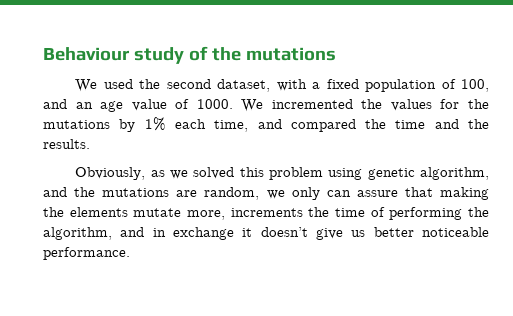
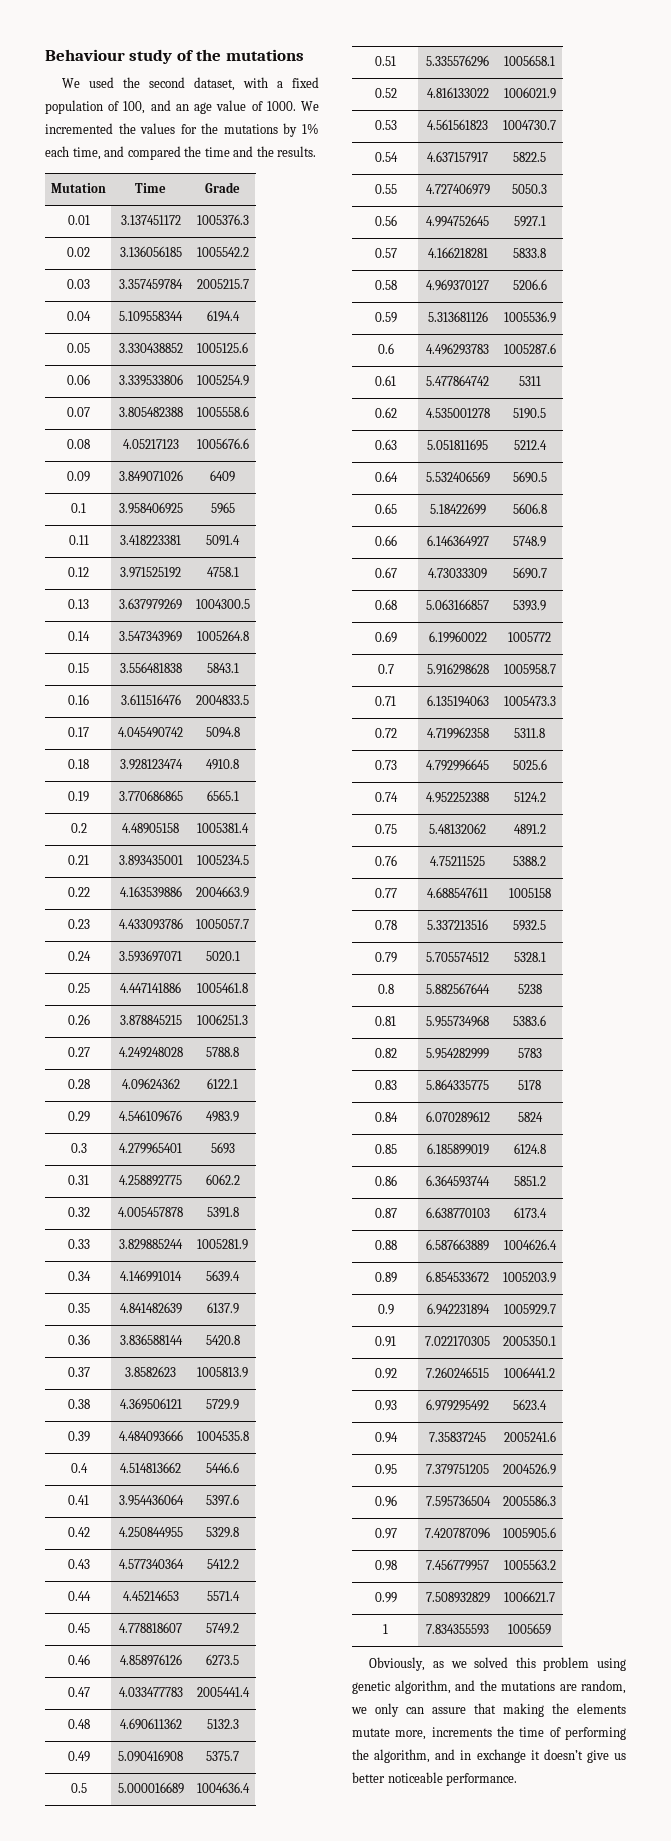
+ Mutation | Time | Grade
+ 0.01 | 3.137451172 | 1005376.3
+ 0.02 | 3.136056185 | 1005542.2
+ 0.03 | 3.357459784 | 2005215.7
+ 0.04 | 5.109558344 | 6194.4
+ 0.05 | 3.330438852 | 1005125.6
+ 0.06 | 3.339533806 | 1005254.9
+ 0.07 | 3.805482388 | 1005558.6
+ 0.08 | 4.05217123 | 1005676.6
+ 0.09 | 3.849071026 | 6409
+ 0.1 | 3.958406925 | 5965
+ 0.11 | 3.418223381 | 5091.4
+ 0.12 | 3.971525192 | 4758.1
+ 0.13 | 3.637979269 | 1004300.5
+ 0.14 | 3.547343969 | 1005264.8
+ 0.15 | 3.556481838 | 5843.1
+ 0.16 | 3.611516476 | 2004833.5
+ 0.17 | 4.045490742 | 5094.8
+ 0.18 | 3.928123474 | 4910.8
+ 0.19 | 3.770686865 | 6565.1
+ 0.2 | 4.48905158 | 1005381.4
+ 0.21 | 3.893435001 | 1005234.5
+ 0.22 | 4.163539886 | 2004663.9
+ 0.23 | 4.433093786 | 1005057.7
+ 0.24 | 3.593697071 | 5020.1
+ 0.25 | 4.447141886 | 1005461.8
+ 0.26 | 3.878845215 | 1006251.3
+ 0.27 | 4.249248028 | 5788.8
+ 0.28 | 4.09624362 | 6122.1
+ 0.29 | 4.546109676 | 4983.9
+ 0.3 | 4.279965401 | 5693
+ 0.31 | 4.258892775 | 6062.2
+ 0.32 | 4.005457878 | 5391.8
+ 0.33 | 3.829885244 | 1005281.9
+ 0.34 | 4.146991014 | 5639.4
+ 0.35 | 4.841482639 | 6137.9
+ 0.36 | 3.836588144 | 5420.8
+ 0.37 | 3.8582623 | 1005813.9
+ 0.38 | 4.369506121 | 5729.9
+ 0.39 | 4.484093666 | 1004535.8
+ 0.4 | 4.514813662 | 5446.6
+ 0.41 | 3.954436064 | 5397.6
+ 0.42 | 4.250844955 | 5329.8
+ 0.43 | 4.577340364 | 5412.2
+ 0.44 | 4.45214653 | 5571.4
+ 0.45 | 4.778818607 | 5749.2
+ 0.46 | 4.858976126 | 6273.5
+ 0.47 | 4.033477783 | 2005441.4
+ 0.48 | 4.690611362 | 5132.3
+ 0.49 | 5.090416908 | 5375.7
+ 0.5 | 5.000016689 | 1004636.4
+ 0.51 | 5.335576296 | 1005658.1
+ 0.52 | 4.816133022 | 1006021.9
+ 0.53 | 4.561561823 | 1004730.7
+ 0.54 | 4.637157917 | 5822.5
+ 0.55 | 4.727406979 | 5050.3
+ 0.56 | 4.994752645 | 5927.1
+ 0.57 | 4.166218281 | 5833.8
+ 0.58 | 4.969370127 | 5206.6
+ 0.59 | 5.313681126 | 1005536.9
+ 0.6 | 4.496293783 | 1005287.6
+ 0.61 | 5.477864742 | 5311
+ 0.62 | 4.535001278 | 5190.5
+ 0.63 | 5.051811695 | 5212.4
+ 0.64 | 5.532406569 | 5690.5
+ 0.65 | 5.18422699 | 5606.8
+ 0.66 | 6.146364927 | 5748.9
+ 0.67 | 4.73033309 | 5690.7
+ 0.68 | 5.063166857 | 5393.9
+ 0.69 | 6.19960022 | 1005772
+ 0.7 | 5.916298628 | 1005958.7
+ 0.71 | 6.135194063 | 1005473.3
+ 0.72 | 4.719962358 | 5311.8
+ 0.73 | 4.792996645 | 5025.6
+ 0.74 | 4.952252388 | 5124.2
+ 0.75 | 5.48132062 | 4891.2
+ 0.76 | 4.75211525 | 5388.2
+ 0.77 | 4.688547611 | 1005158
+ 0.78 | 5.337213516 | 5932.5
+ 0.79 | 5.705574512 | 5328.1
+ 0.8 | 5.882567644 | 5238
+ 0.81 | 5.955734968 | 5383.6
+ 0.82 | 5.954282999 | 5783
+ 0.83 | 5.864335775 | 5178
+ 0.84 | 6.070289612 | 5824
+ 0.85 | 6.185899019 | 6124.8
+ 0.86 | 6.364593744 | 5851.2
+ 0.87 | 6.638770103 | 6173.4
+ 0.88 | 6.587663889 | 1004626.4
+ 0.89 | 6.854533672 | 1005203.9
+ 0.9 | 6.942231894 | 1005929.7
+ 0.91 | 7.022170305 | 2005350.1
+ 0.92 | 7.260246515 | 1006441.2
+ 0.93 | 6.979295492 | 5623.4
+ 0.94 | 7.35837245 | 2005241.6
+ 0.95 | 7.379751205 | 2004526.9
+ 0.96 | 7.595736504 | 2005586.3
+ 0.97 | 7.420787096 | 1005905.6
+ 0.98 | 7.456779957 | 1005563.2
+ 0.99 | 7.508932829 | 1006621.7
+ 1 | 7.834355593 | 1005659

